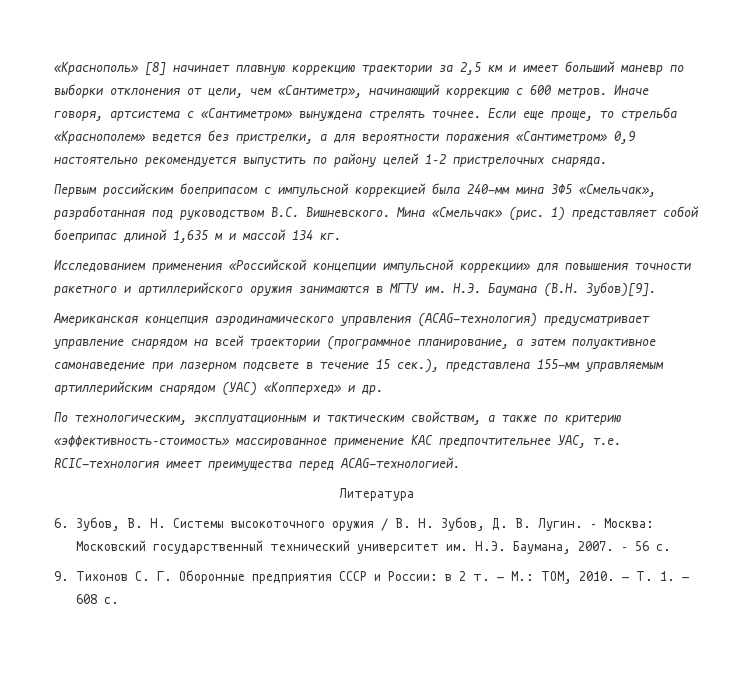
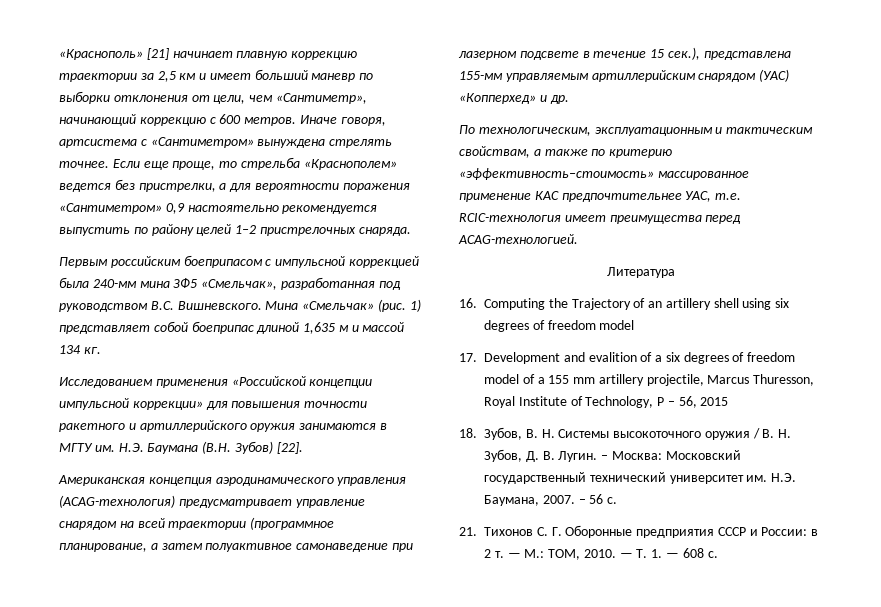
- «Краснополь» [8] начинает плавную коррекцию траектории за 2,5 км и имеет больший маневр по выборки отклонения от цели, чем «Сантиметр», начинающий коррекцию с 600 метров.
+ «Краснополь» [21] начинает плавную коррекцию траектории за 2,5 км и имеет больший маневр по выборки отклонения от цели, чем «Сантиметр», начинающий коррекцию с 600 метров.
- Исследованием применения «Российской концепции импульсной коррекции» для повышения точности ракетного и артиллерийского оружия занимаются в МГТУ им. Н.Э. Баумана (В.Н. Зубов)[9].
+ Исследованием применения «Российской концепции импульсной коррекции» для повышения точности ракетного и артиллерийского оружия занимаются в МГТУ им. Н.Э. Баумана (В.Н. Зубов) [22].
- 6. Зубов, В. Н. Системы высокоточного оружия / В. Н. Зубов, Д. В. Лугин.
+ 16. Computing the Trajectory of an artillery shell using six degrees of freedom model
+ 17. Development and evalition of a six degrees of freedom model of a 155 mm artillery projectile, Marcus Thuresson, Royal Institute of Technology, P – 56, 2015
+ 18. Зубов, В. Н. Системы высокоточного оружия / В. Н. Зубов, Д. В. Лугин.
- 9. Тихонов С. Г. Оборонные предприятия СССР и России: в 2 т. — М.: ТОМ, 2010.
+ 21. Тихонов С. Г. Оборонные предприятия СССР и России: в 2 т. — М.: ТОМ, 2010.

